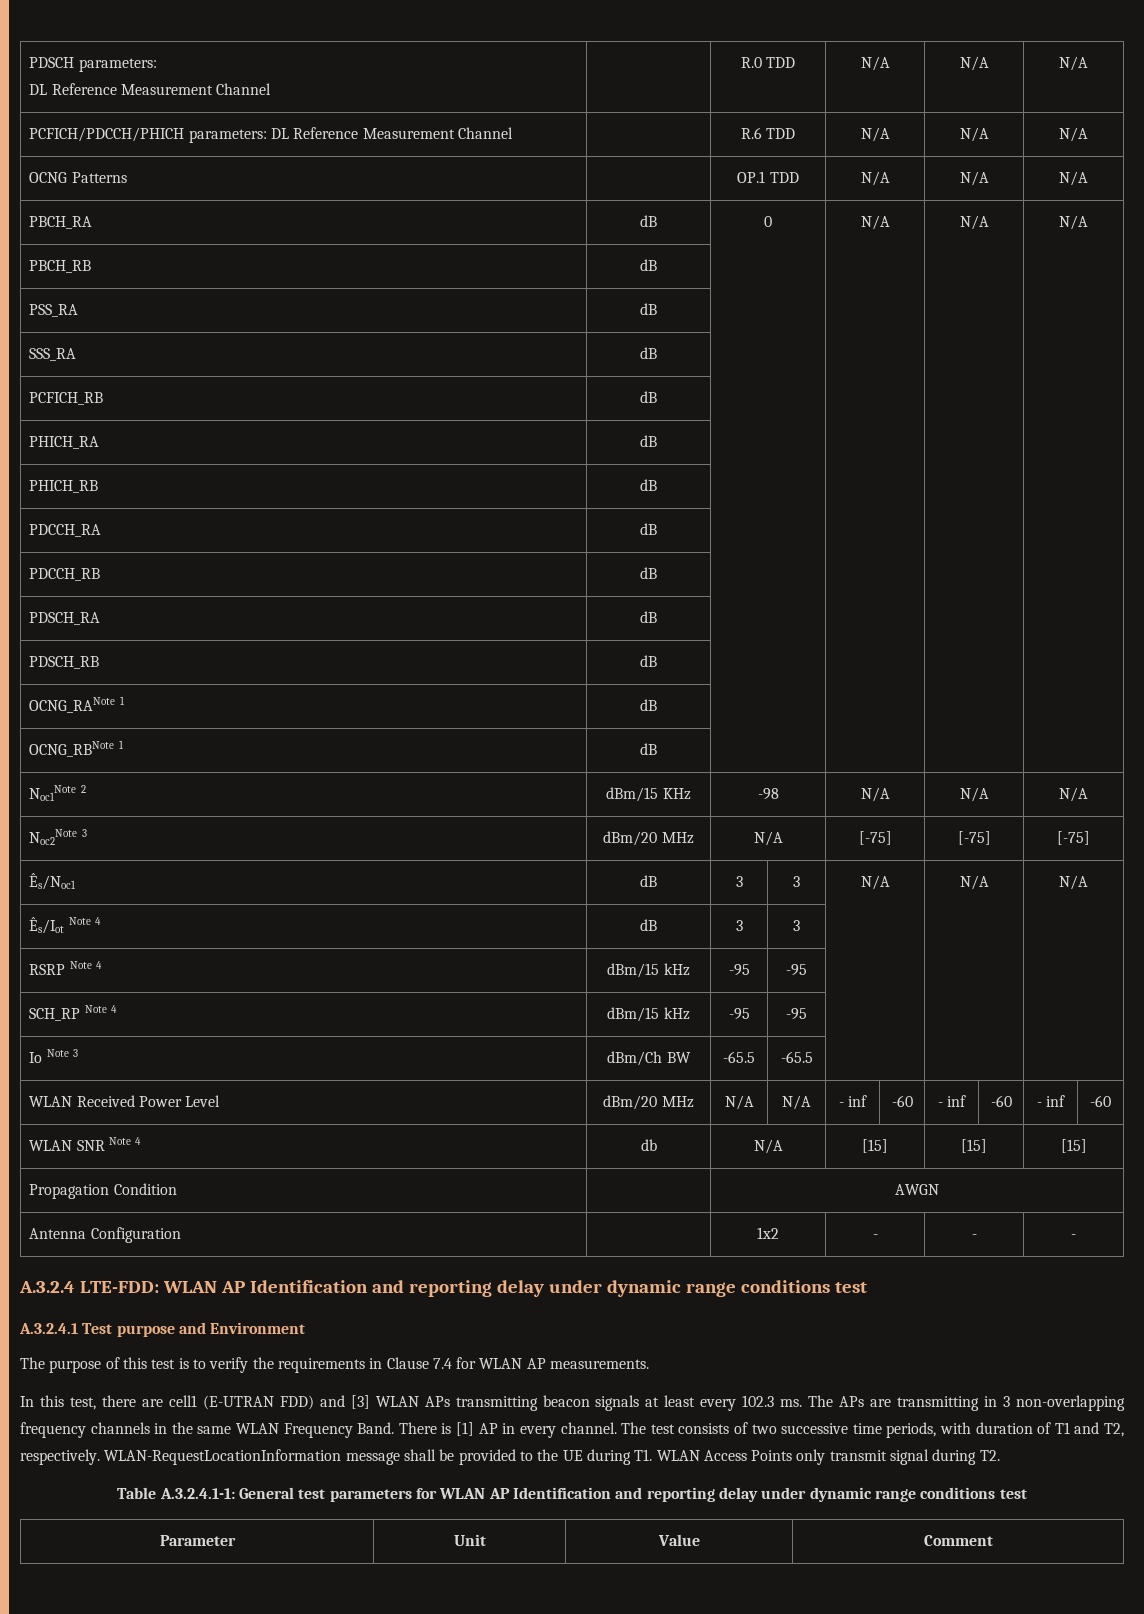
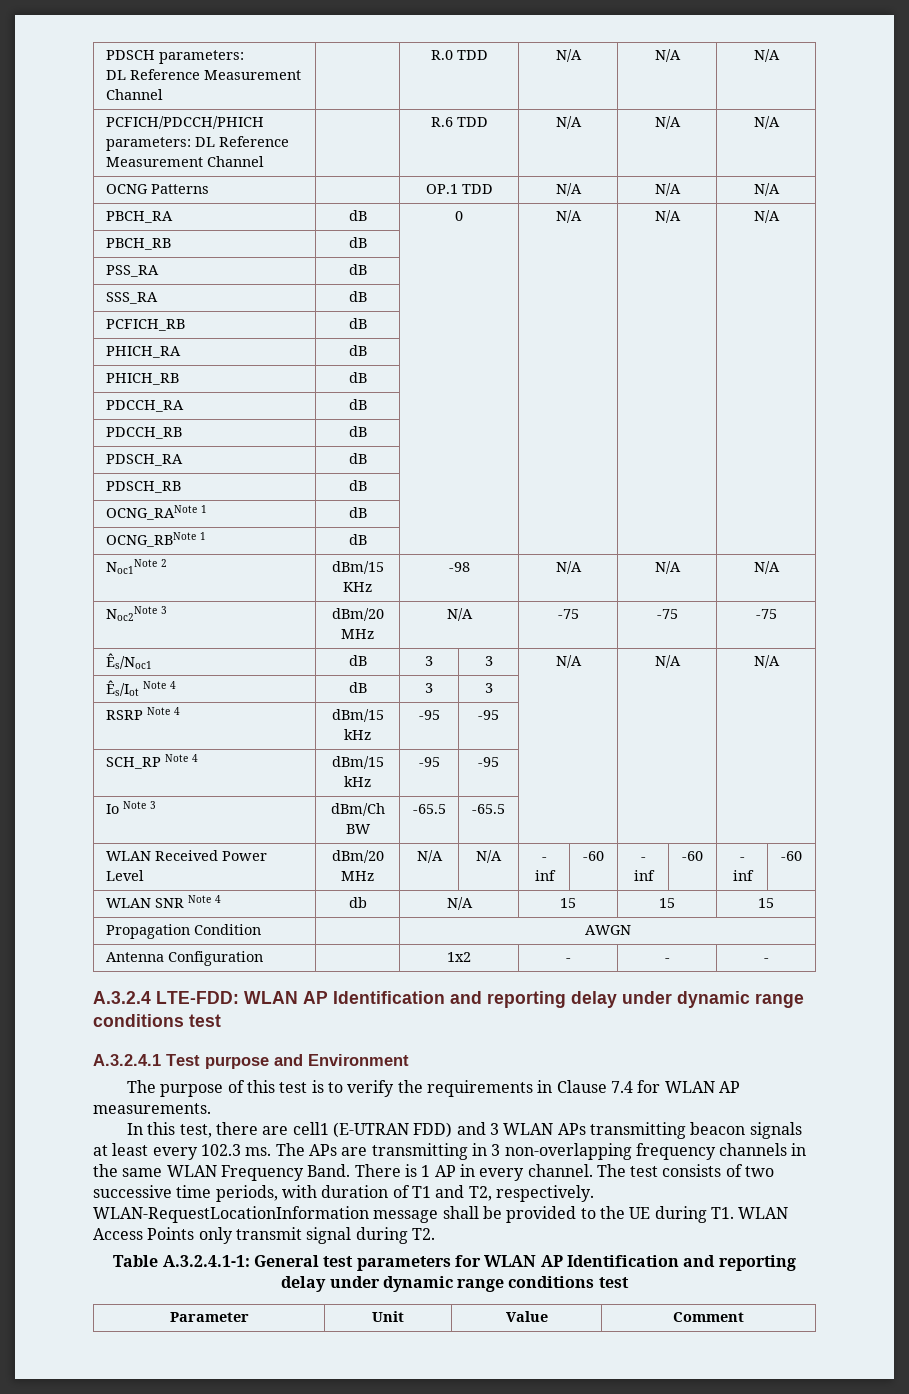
- Noc2Note 3 | dBm/20 MHz | N/A | [-75] | [-75] | [-75]
+ Noc2Note 3 | dBm/20 MHz | N/A | -75 | -75 | -75
- WLAN SNR Note 4 | db | N/A | [15] | [15] | [15]
+ WLAN SNR Note 4 | db | N/A | 15 | 15 | 15
- In this test, there are cell1 (E-UTRAN FDD) and [3] WLAN APs transmitting beacon signals at least every 102.3 ms.
+ In this test, there are cell1 (E-UTRAN FDD) and 3 WLAN APs transmitting beacon signals at least every 102.3 ms.
- There is [1] AP in every channel.
+ There is 1 AP in every channel.

